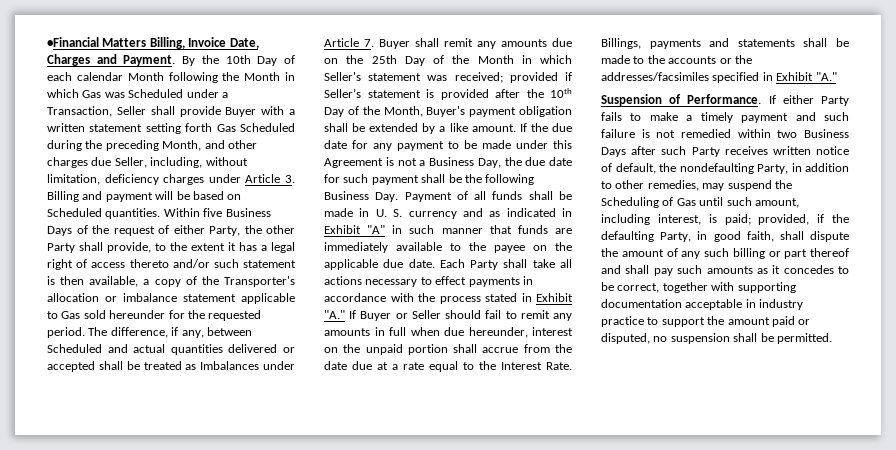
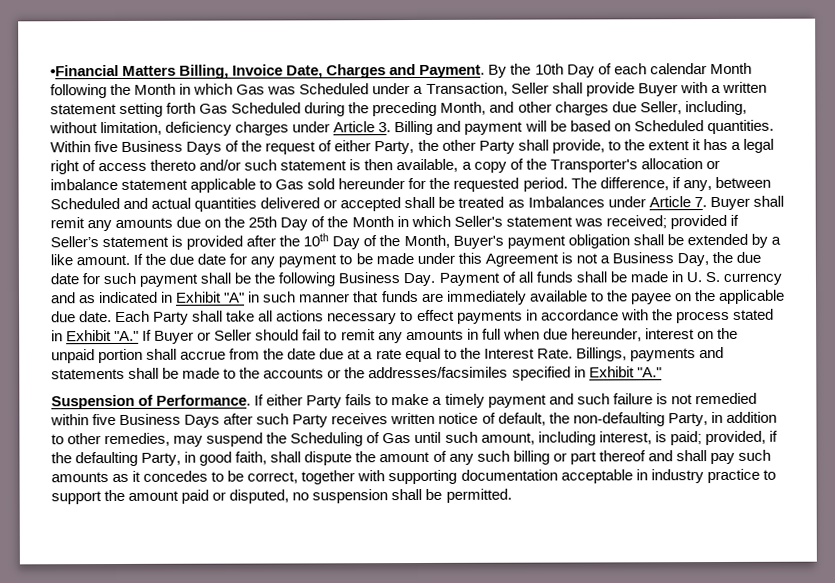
- If either Party fails to make a timely payment and such failure is not remedied within two Business Days after such Party receives written notice of default, the nondefaulting Party, in addition to other remedies, may suspend the Scheduling of Gas until such amount, including interest, is paid;
+ If either Party fails to make a timely payment and such failure is not remedied within five Business Days after such Party receives written notice of default, the non-defaulting Party, in addition to other remedies, may suspend the Scheduling of Gas until such amount, including interest, is paid;

